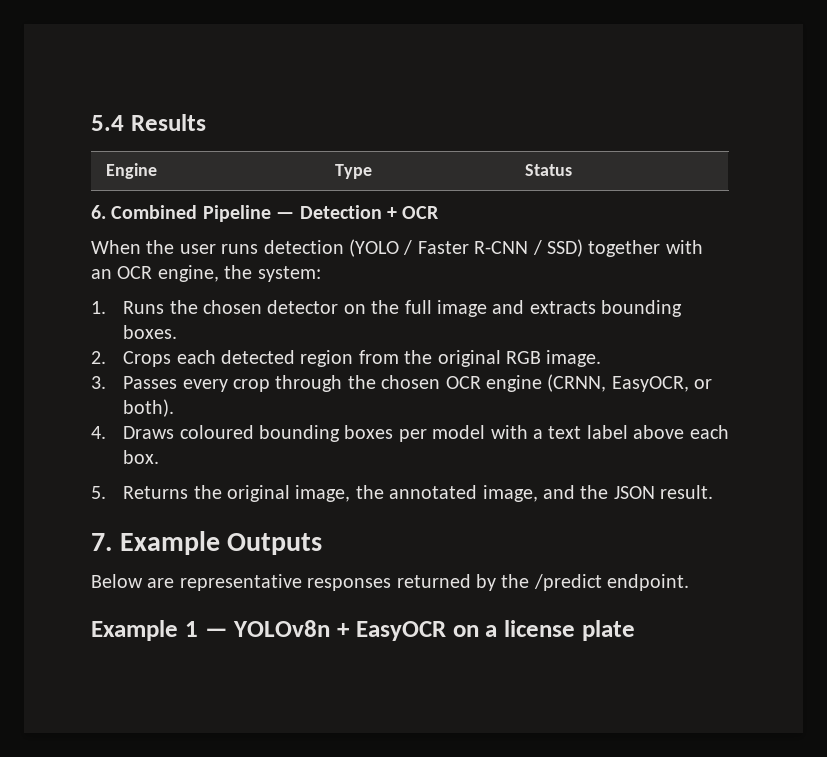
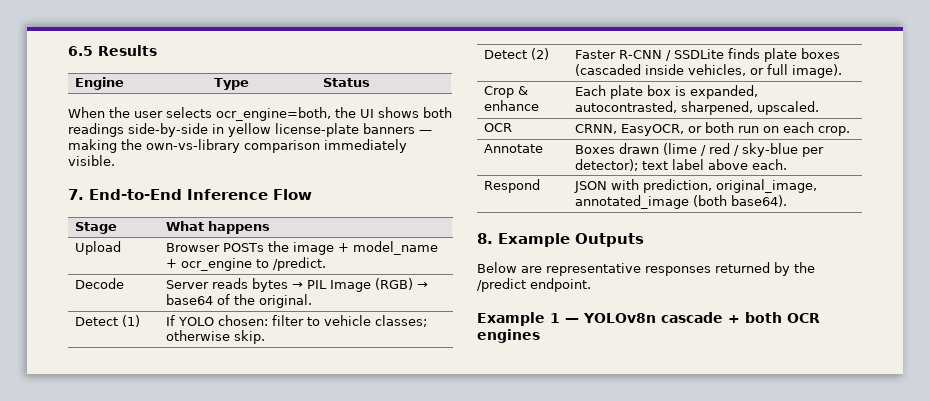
- 5.4 Results
+ 6.5 Results
- 6. Combined Pipeline — Detection + OCR
- When the user runs detection (YOLO / Faster R-CNN / SSD) together with an OCR engine, the system:
- 1. Runs the chosen detector on the full image and extracts bounding boxes.
- 2. Crops each detected region from the original RGB image.
- 3. Passes every crop through the chosen OCR engine (CRNN, EasyOCR, or both).
- 4. Draws coloured bounding boxes per model with a text label above each box.
- 5. Returns the original image, the annotated image, and the JSON result.
- 7. Example Outputs
+ When the user selects ocr_engine=both, the UI shows both readings side-by-side in yellow license-plate banners — making the own-vs-library comparison immediately visible.
+ 7. End-to-End Inference Flow
+ Stage | What happens
+ Upload | Browser POSTs the image + model_name + ocr_engine to /predict.
+ Decode | Server reads bytes → PIL Image (RGB) → base64 of the original.
+ Detect (1) | If YOLO chosen: filter to vehicle classes; otherwise skip.
+ Detect (2) | Faster R-CNN / SSDLite finds plate boxes (cascaded inside vehicles, or full image).
+ Crop & enhance | Each plate box is expanded, autocontrasted, sharpened, upscaled.
+ OCR | CRNN, EasyOCR, or both run on each crop.
+ Annotate | Boxes drawn (lime / red / sky-blue per detector); text label above each.
+ Respond | JSON with prediction, original_image, annotated_image (both base64).
+ 8. Example Outputs
- Example 1 — YOLOv8n + EasyOCR on a license plate
+ Example 1 — YOLOv8n cascade + both OCR engines

